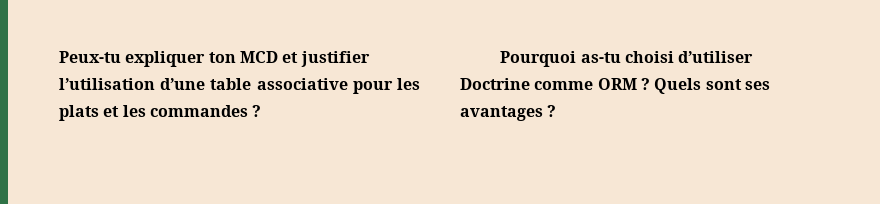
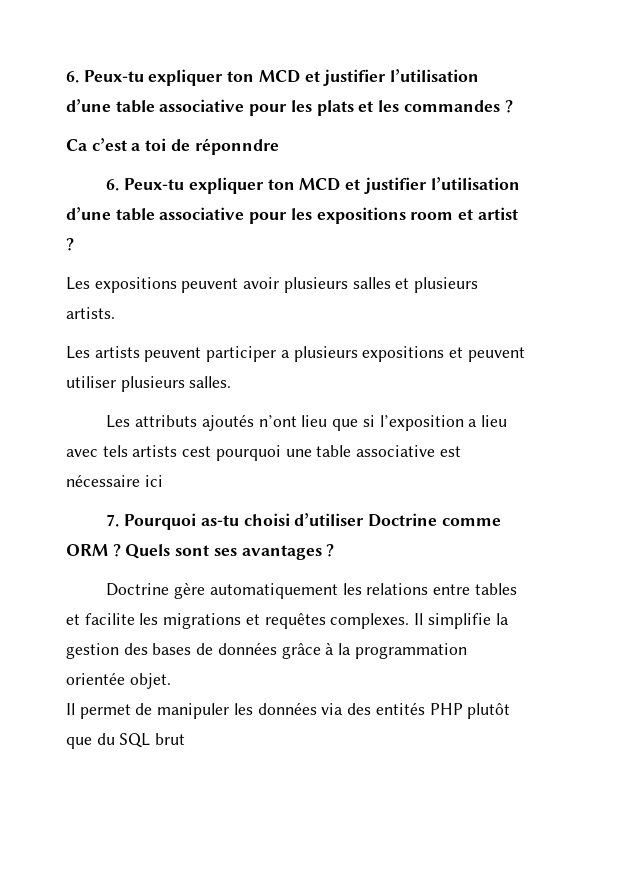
- Peux-tu expliquer ton MCD et justifier l’utilisation d’une table associative pour les plats et les commandes ?
+ 6. Peux-tu expliquer ton MCD et justifier l’utilisation d’une table associative pour les plats et les commandes ?
- Pourquoi as-tu choisi d’utiliser Doctrine comme ORM ?
+ Ca c’est a toi de réponndre
+ 6. Peux-tu expliquer ton MCD et justifier l’utilisation d’une table associative pour les expositions room et artist ?
+ Les expositions peuvent avoir plusieurs salles et plusieurs artists.
+ Les artists peuvent participer a plusieurs expositions et peuvent utiliser plusieurs salles.
+ Les attributs ajoutés n’ont lieu que si l’exposition a lieu avec tels artists cest pourquoi une table associative est nécessaire ici
+ 7. Pourquoi as-tu choisi d’utiliser Doctrine comme ORM ?
+ Doctrine gère automatiquement les relations entre tables et facilite les migrations et requêtes complexes. Il simplifie la gestion des bases de données grâce à la programmation orientée objet.
+ Il permet de manipuler les données via des entités PHP plutôt que du SQL brut

